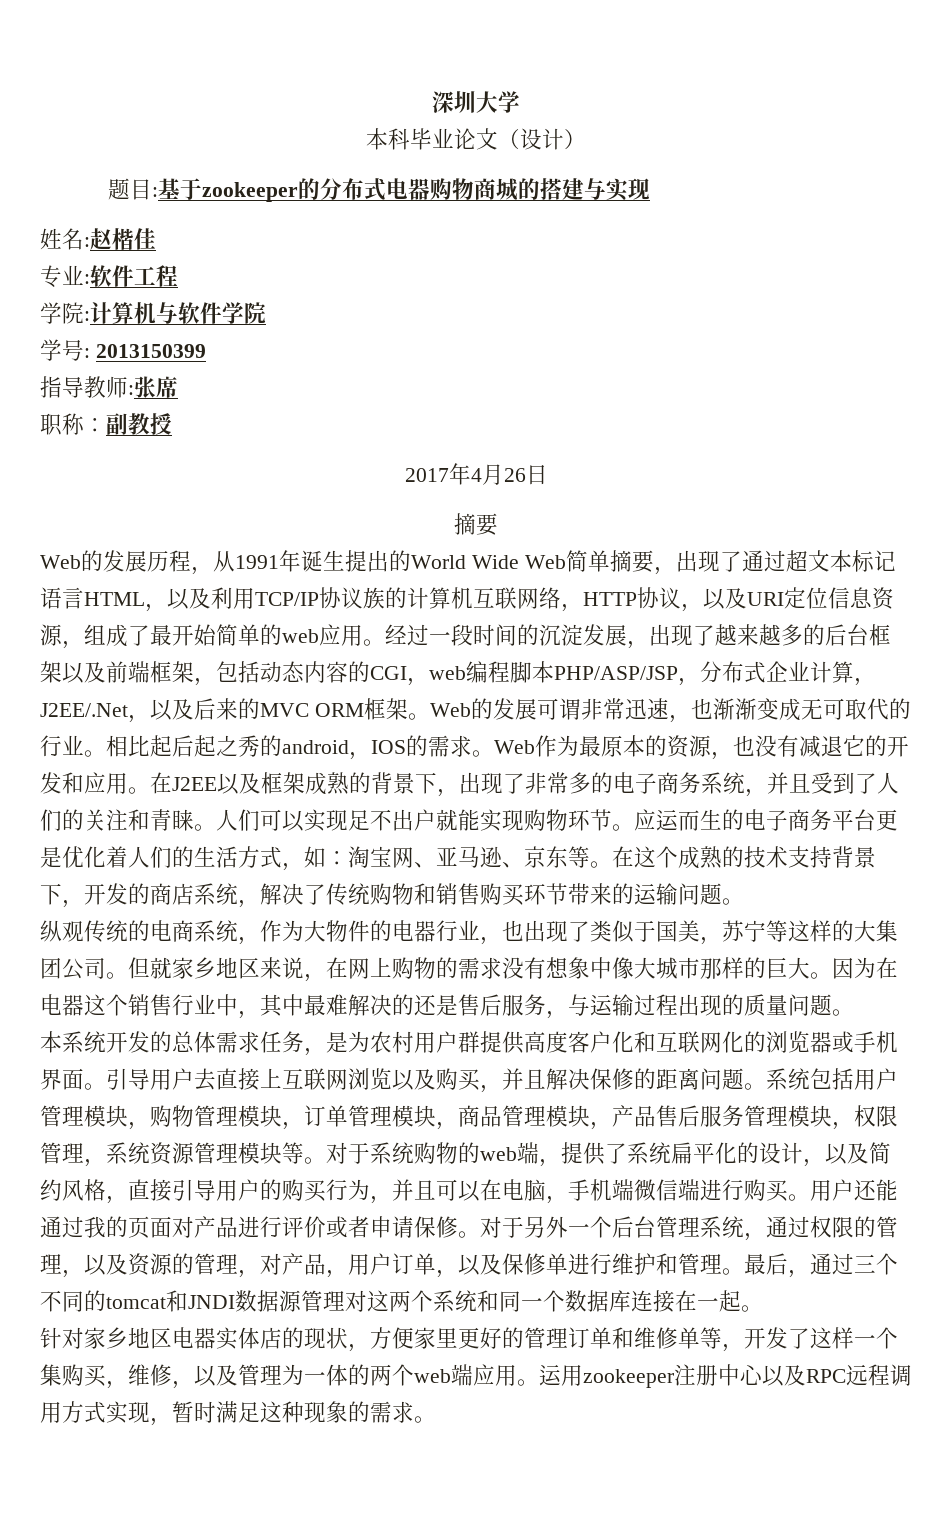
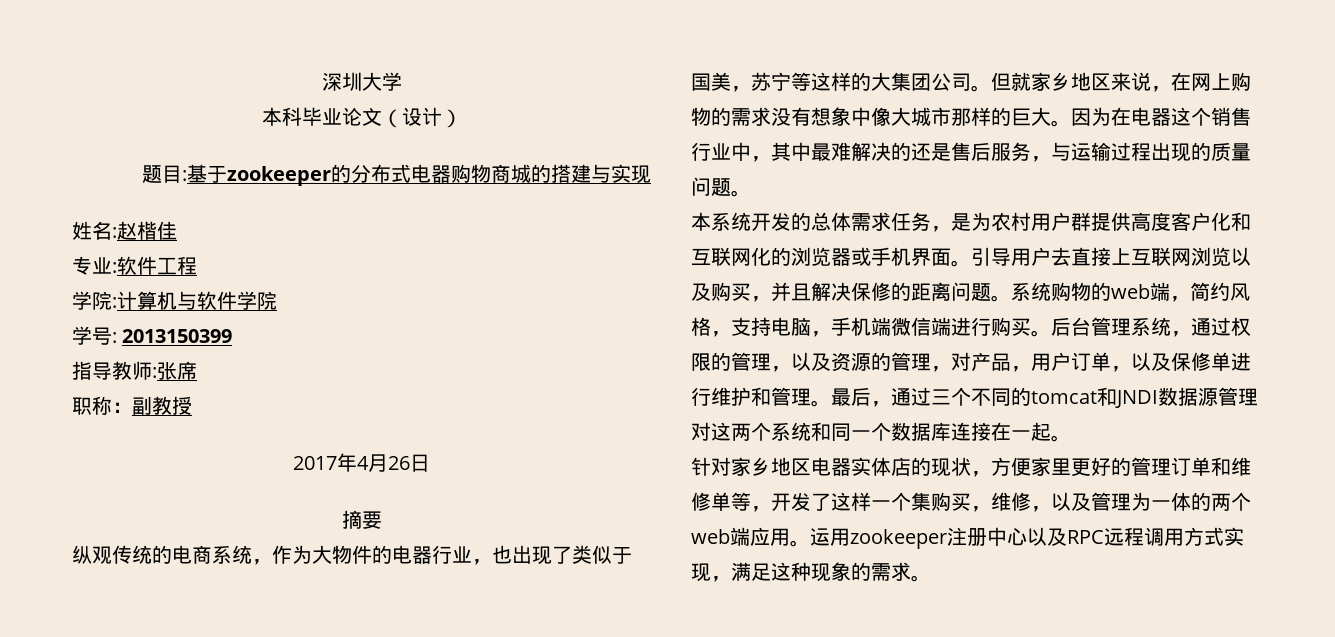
- Web的发展历程，从1991年诞生提出的World Wide Web简单摘要，出现了通过超文本标记语言HTML，以及利用TCP/IP协议族的计算机互联网络，HTTP协议，以及URI定位信息资源，组成了最开始简单的web应用。经过一段时间的沉淀发展，出现了越来越多的后台框架以及前端框架，包括动态内容的CGI，web编程脚本PHP/ASP/JSP，分布式企业计算，J2EE/.Net，以及后来的MVC ORM框架。Web的发展可谓非常迅速，也渐渐变成无可取代的行业。相比起后起之秀的android，IOS的需求。Web作为最原本的资源，也没有减退它的开发和应用。在J2EE以及框架成熟的背景下，出现了非常多的电子商务系统，并且受到了人们的关注和青睐。人们可以实现足不出户就能实现购物环节。应运而生的电子商务平台更是优化着人们的生活方式，如：淘宝网、亚马逊、京东等。在这个成熟的技术支持背景下，开发的商店系统，解决了传统购物和销售购买环节带来的运输问题。
- 系统包括用户管理模块，购物管理模块，订单管理模块，商品管理模块，产品售后服务管理模块，权限管理，系统资源管理模块等。对于系统购物的web端，提供了系统扁平化的设计，以及简约风格，直接引导用户的购买行为，并且可以在电脑，手机端微信端进行购买。
+ 系统购物的web端，简约风格，支持电脑，手机端微信端进行购买。
- 用户还能通过我的页面对产品进行评价或者申请保修。对于另外一个后台管理系统，通过权限的管理，以及资源的管理，对产品，用户订单，以及保修单进行维护和管理。
+ 后台管理系统，通过权限的管理，以及资源的管理，对产品，用户订单，以及保修单进行维护和管理。
- 运用zookeeper注册中心以及RPC远程调用方式实现，暂时满足这种现象的需求。
+ 运用zookeeper注册中心以及RPC远程调用方式实现，满足这种现象的需求。

